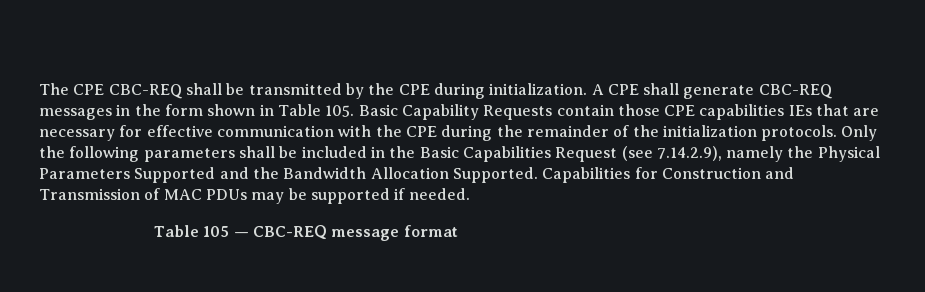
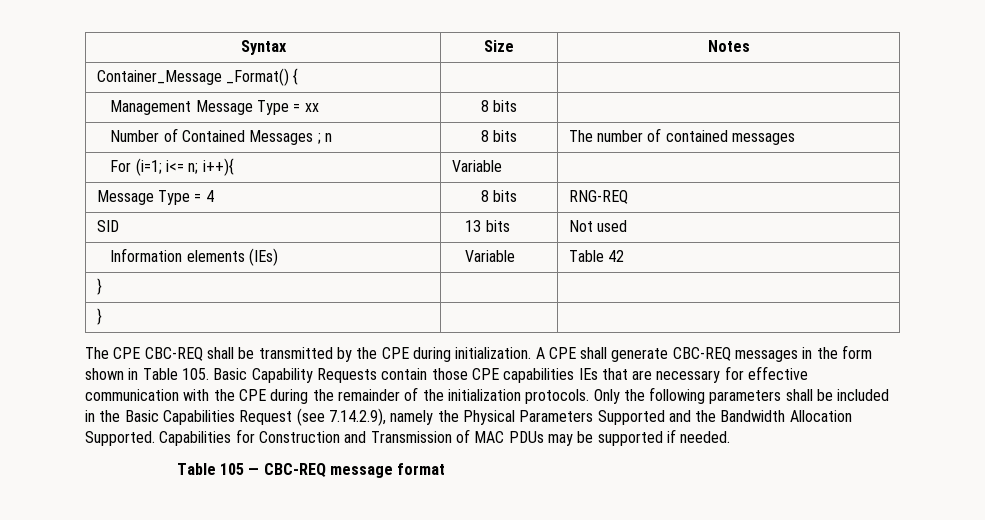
+ Syntax | Size | Notes
+ Container_Message _Format() { | |
+ Management Message Type = xx | 8 bits |
+ Number of Contained Messages ; n | 8 bits | The number of contained messages
+ For (i=1; i<= n; i++){ | Variable |
+ Message Type = 4 | 8 bits | RNG-REQ
+ SID | 13 bits | Not used
+ Information elements (IEs) | Variable | Table 42
+ } | |
+ } | |

